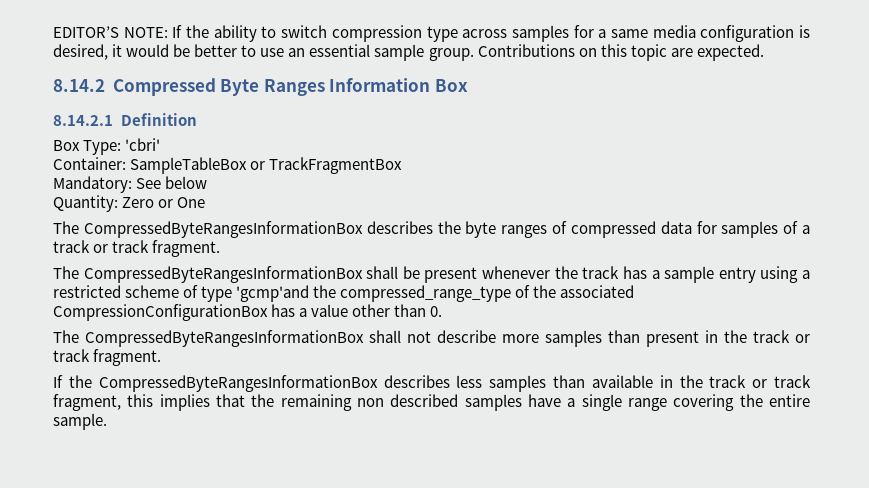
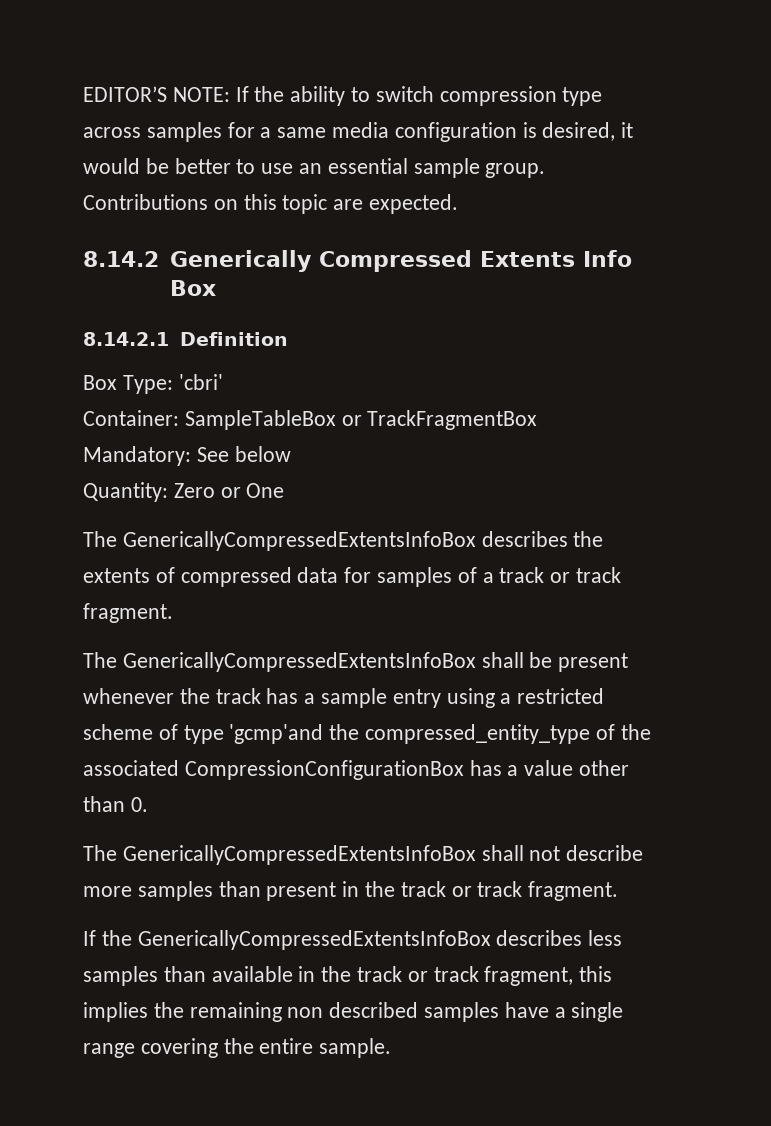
- 8.14.2 Compressed Byte Ranges Information Box
+ 8.14.2 Generically Compressed Extents Info Box
- The CompressedByteRangesInformationBox describes the byte ranges of compressed data for samples of a track or track fragment.
+ The GenericallyCompressedExtentsInfoBox describes the extents of compressed data for samples of a track or track fragment.
- The CompressedByteRangesInformationBox shall be present whenever the track has a sample entry using a restricted scheme of type 'gcmp'and the compressed_range_type of the associated CompressionConfigurationBox has a value other than 0.
+ The GenericallyCompressedExtentsInfoBox shall be present whenever the track has a sample entry using a restricted scheme of type 'gcmp'and the compressed_entity_type of the associated CompressionConfigurationBox has a value other than 0.
- The CompressedByteRangesInformationBox shall not describe more samples than present in the track or track fragment.
+ The GenericallyCompressedExtentsInfoBox shall not describe more samples than present in the track or track fragment.
- If the CompressedByteRangesInformationBox describes less samples than available in the track or track fragment, this implies that the remaining non described samples have a single range covering the entire sample.
+ If the GenericallyCompressedExtentsInfoBox describes less samples than available in the track or track fragment, this implies the remaining non described samples have a single range covering the entire sample.

